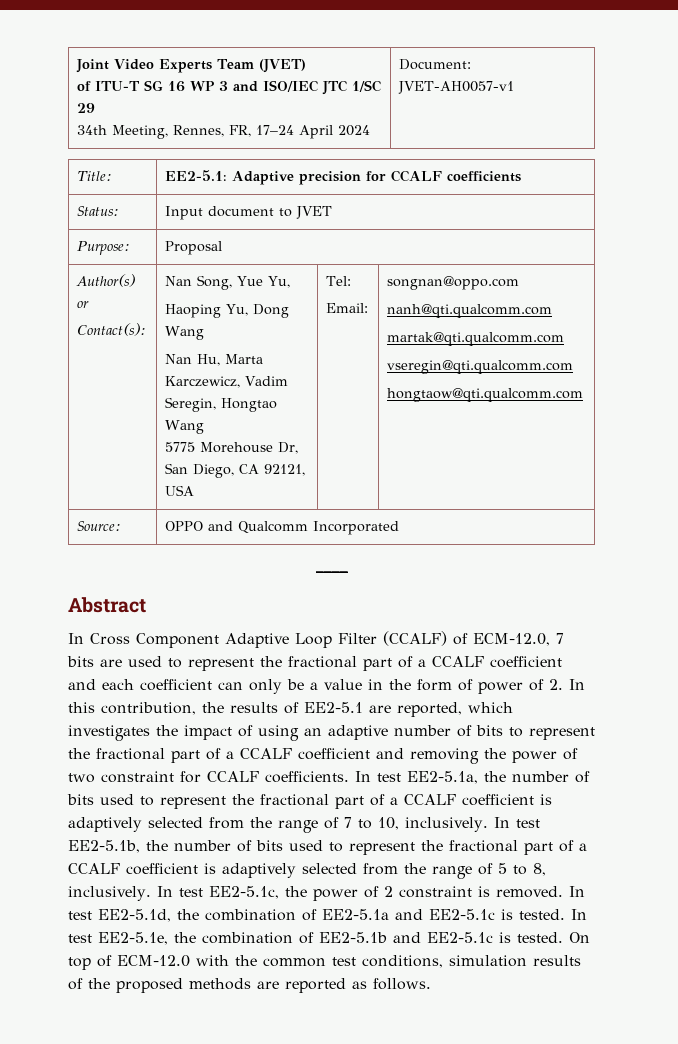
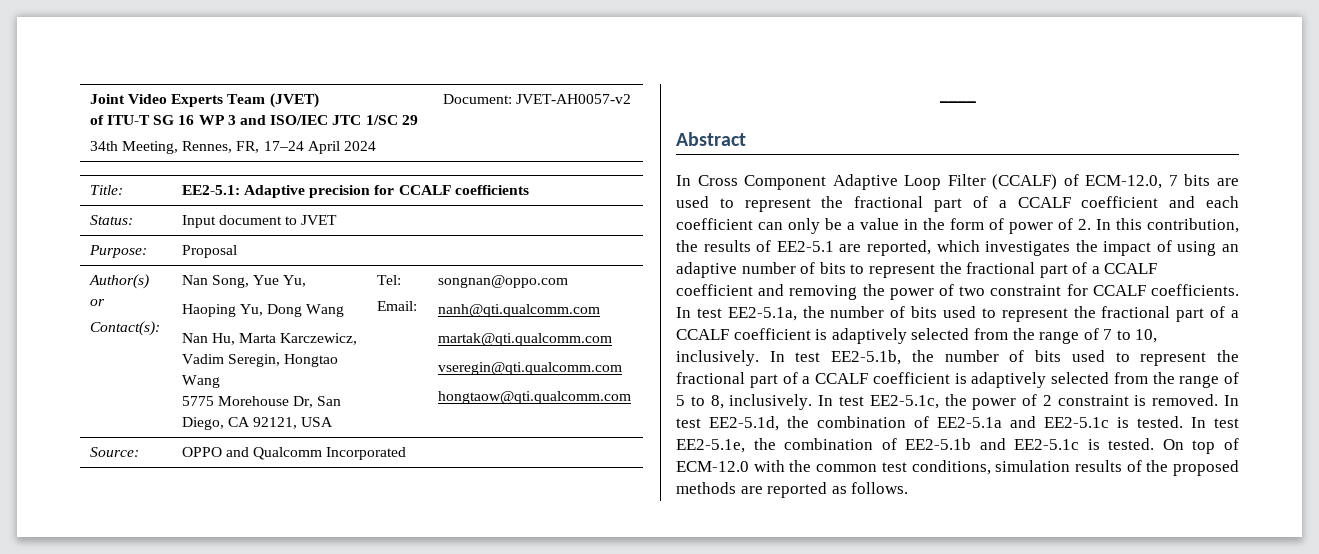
  Joint Video Experts Team (JVET)
  of ITU-T SG 16 WP 3 and ISO/IEC JTC 1/SC 29
- 34th Meeting, Rennes, FR, 17–24 April 2024 | Document: JVET-AH0057-v1
+ 34th Meeting, Rennes, FR, 17–24 April 2024 | Document: JVET-AH0057-v2

